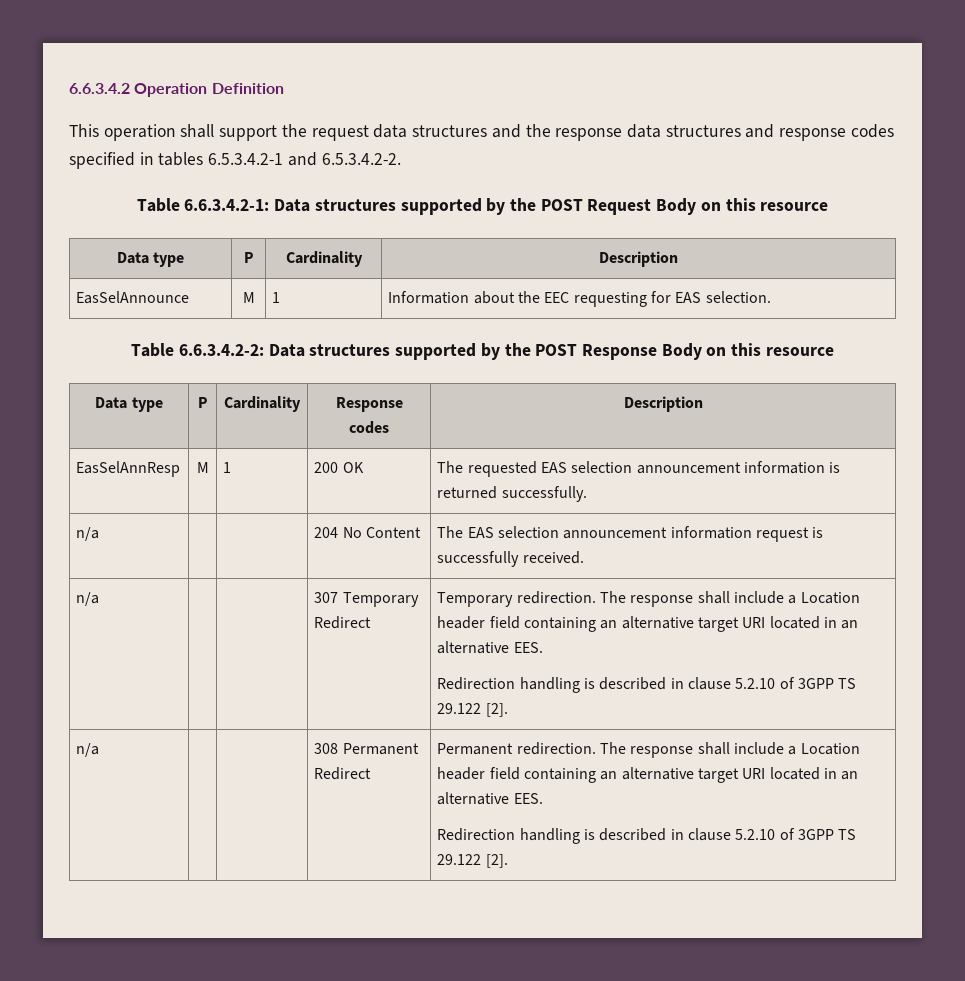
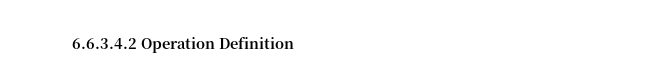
- This operation shall support the request data structures and the response data structures and response codes specified in tables 6.5.3.4.2-1 and 6.5.3.4.2-2.
- Table 6.6.3.4.2-1: Data structures supported by the POST Request Body on this resource
- Data type | P | Cardinality | Description
- EasSelAnnounce | M | 1 | Information about the EEC requesting for EAS selection.
- Table 6.6.3.4.2-2: Data structures supported by the POST Response Body on this resource
- Data type | P | Cardinality | Response codes | Description
- EasSelAnnResp | M | 1 | 200 OK | The requested EAS selection announcement information is returned successfully.
- n/a | | | 204 No Content | The EAS selection announcement information request is successfully received.
- n/a | | | 307 Temporary Redirect | Temporary redirection. The response shall include a Location header field containing an alternative target URI located in an alternative EES.
- Redirection handling is described in clause 5.2.10 of 3GPP TS 29.122 [2].
- n/a | | | 308 Permanent Redirect | Permanent redirection. The response shall include a Location header field containing an alternative target URI located in an alternative EES.
- Redirection handling is described in clause 5.2.10 of 3GPP TS 29.122 [2].

